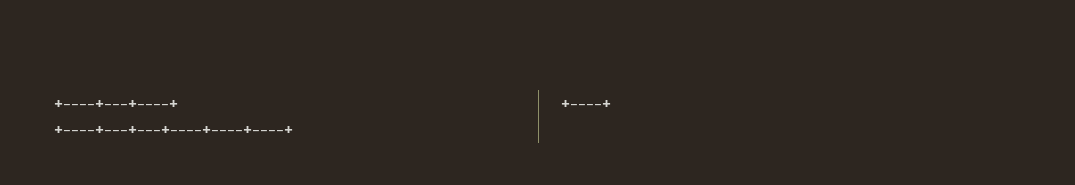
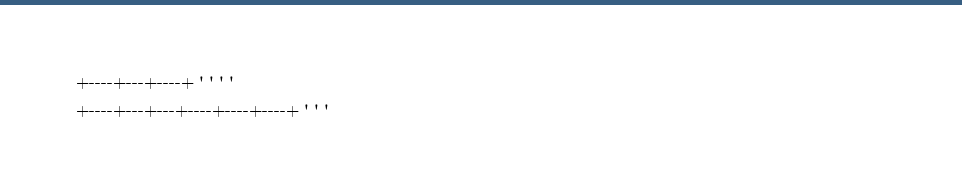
- +----+---+----+
- +----+---+---+----+----+----+
- +----+
+ +----+---+----+ ' ' ' '
+ +----+---+---+----+----+----+ ' ' '

